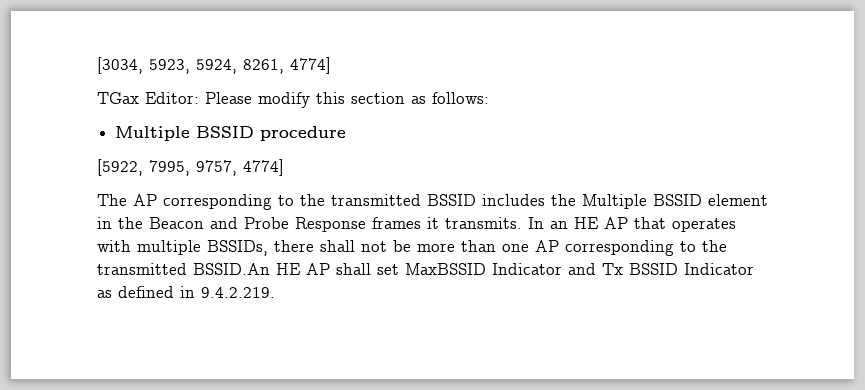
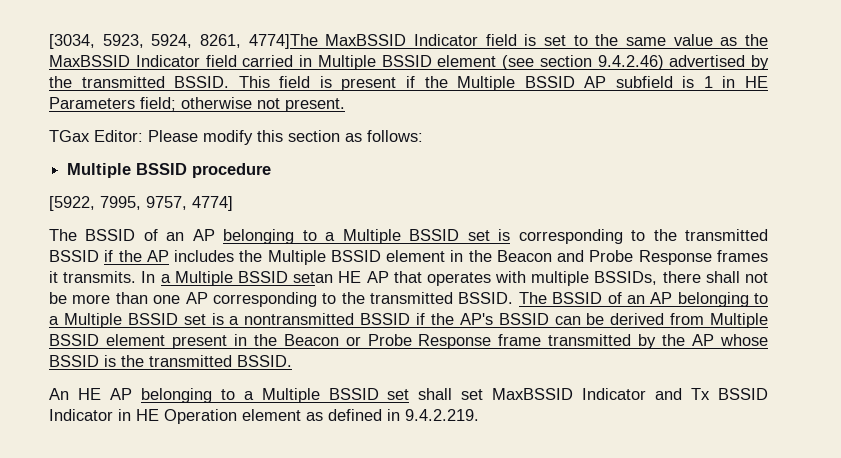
- [3034, 5923, 5924, 8261, 4774]
+ [3034, 5923, 5924, 8261, 4774]The MaxBSSID Indicator field is set to the same value as the MaxBSSID Indicator field carried in Multiple BSSID element (see section 9.4.2.46) advertised by the transmitted BSSID. This field is present if the Multiple BSSID AP subfield is 1 in HE Parameters field; otherwise not present.
- The AP corresponding to the transmitted BSSID includes the Multiple BSSID element in the Beacon and Probe Response frames it transmits.
+ The BSSID of an AP belonging to a Multiple BSSID set is corresponding to the transmitted BSSID if the AP includes the Multiple BSSID element in the Beacon and Probe Response frames it transmits.
- In an HE AP that operates with multiple BSSIDs, there shall not be more than one AP corresponding to the transmitted BSSID.An HE AP shall set MaxBSSID Indicator and Tx BSSID Indicator as defined in 9.4.2.219.
+ In a Multiple BSSID setan HE AP that operates with multiple BSSIDs, there shall not be more than one AP corresponding to the transmitted BSSID. The BSSID of an AP belonging to a Multiple BSSID set is a nontransmitted BSSID if the AP's BSSID can be derived from Multiple BSSID element present in the Beacon or Probe Response frame transmitted by the AP whose BSSID is the transmitted BSSID.
+ An HE AP belonging to a Multiple BSSID set shall set MaxBSSID Indicator and Tx BSSID Indicator in HE Operation element as defined in 9.4.2.219.

